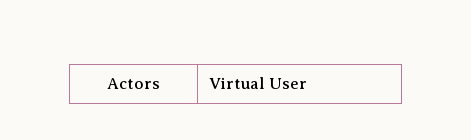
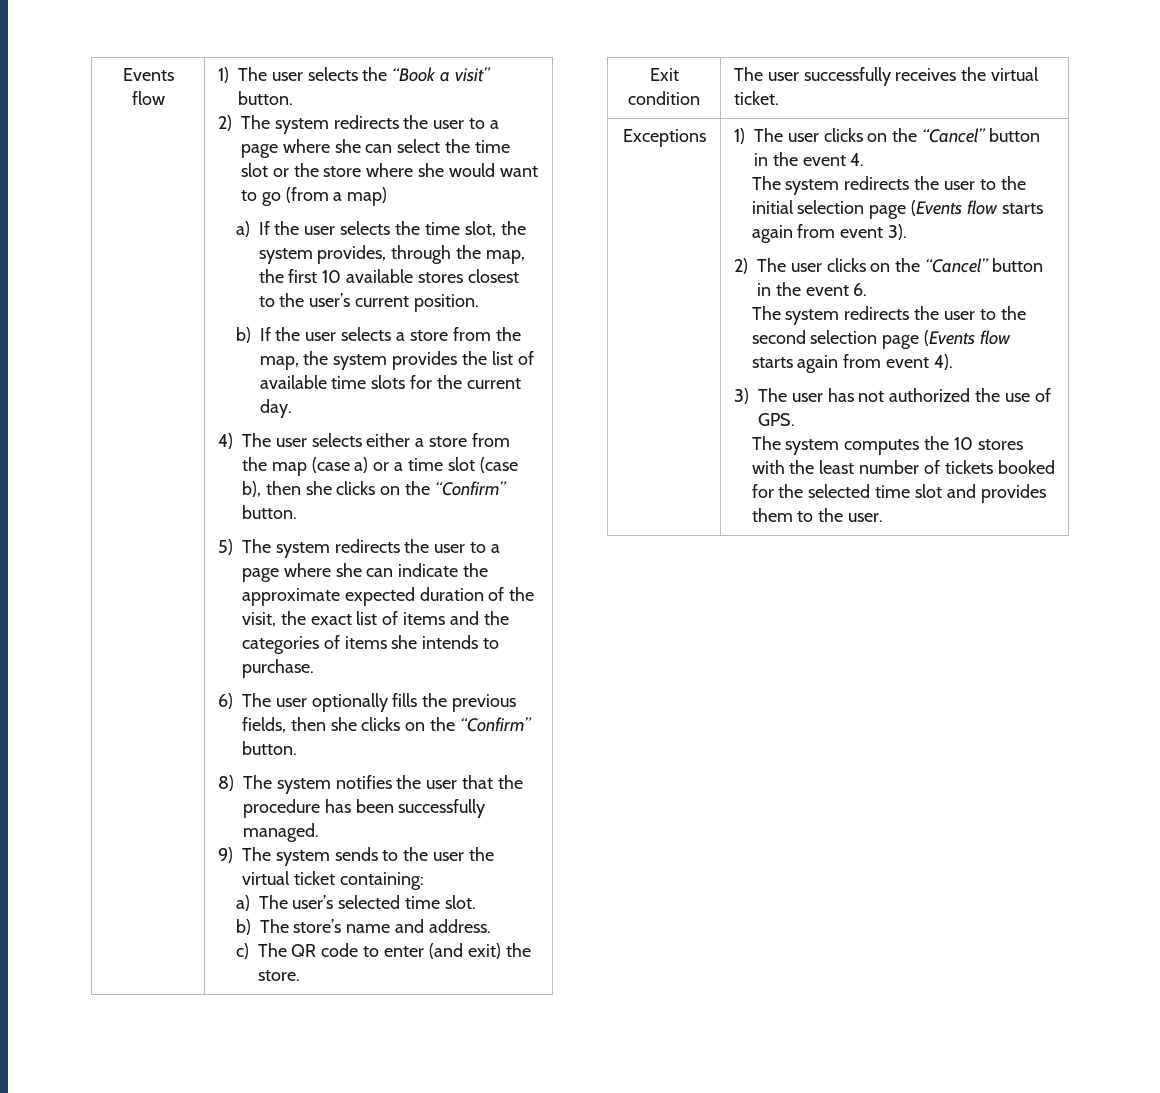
- Actors | Virtual User
+ Events flow | 1) The user selects the “Book a visit” button.
+ 2) The system redirects the user to a page where she can select the time slot or the store where she would want to go (from a map)
+ a) If the user selects the time slot, the system provides, through the map, the first 10 available stores closest to the user’s current position.
+ b) If the user selects a store from the map, the system provides the list of available time slots for the current day.
+ 4) The user selects either a store from the map (case a) or a time slot (case b), then she clicks on the “Confirm” button.
+ 5) The system redirects the user to a page where she can indicate the approximate expected duration of the visit, the exact list of items and the categories of items she intends to purchase.
+ 6) The user optionally fills the previous fields, then she clicks on the “Confirm” button.
+ 8) The system notifies the user that the procedure has been successfully managed.
+ 9) The system sends to the user the virtual ticket containing:
+ a) The user’s selected time slot.
+ b) The store’s name and address.
+ c) The QR code to enter (and exit) the store.
+ Exit condition | The user successfully receives the virtual ticket.
+ Exceptions | 1) The user clicks on the “Cancel” button in the event 4.
+ The system redirects the user to the initial selection page (Events flow starts again from event 3).
+ 2) The user clicks on the “Cancel” button in the event 6.
+ The system redirects the user to the second selection page (Events flow starts again from event 4).
+ 3) The user has not authorized the use of GPS.
+ The system computes the 10 stores with the least number of tickets booked for the selected time slot and provides them to the user.

